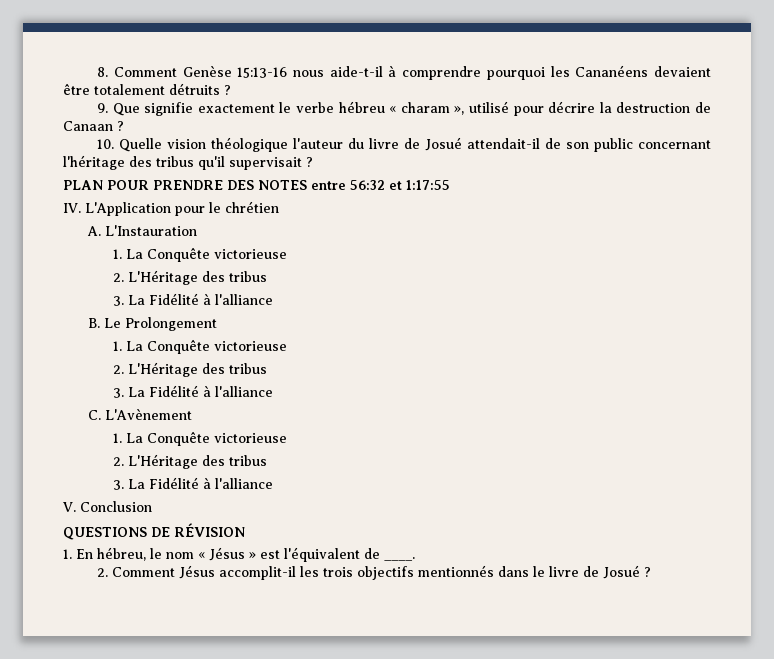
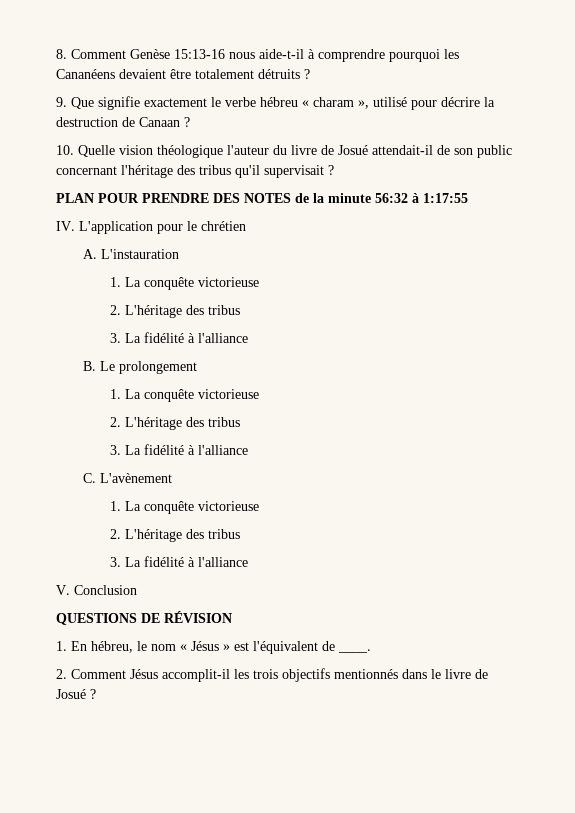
- PLAN POUR PRENDRE DES NOTES entre 56:32 et 1:17:55
+ PLAN POUR PRENDRE DES NOTES de la minute 56:32 à 1:17:55
- IV. L'Application pour le chrétien
+ IV. L'application pour le chrétien
- A. L'Instauration
- 1. La Conquête victorieuse
- 2. L'Héritage des tribus
- 3. La Fidélité à l'alliance
+ A. L'instauration
+ 1. La conquête victorieuse
+ 2. L'héritage des tribus
+ 3. La fidélité à l'alliance
- B. Le Prolongement
- 1. La Conquête victorieuse
- 2. L'Héritage des tribus
- 3. La Fidélité à l'alliance
+ B. Le prolongement
+ 1. La conquête victorieuse
+ 2. L'héritage des tribus
+ 3. La fidélité à l'alliance
- C. L'Avènement
- 1. La Conquête victorieuse
- 2. L'Héritage des tribus
- 3. La Fidélité à l'alliance
+ C. L'avènement
+ 1. La conquête victorieuse
+ 2. L'héritage des tribus
+ 3. La fidélité à l'alliance

